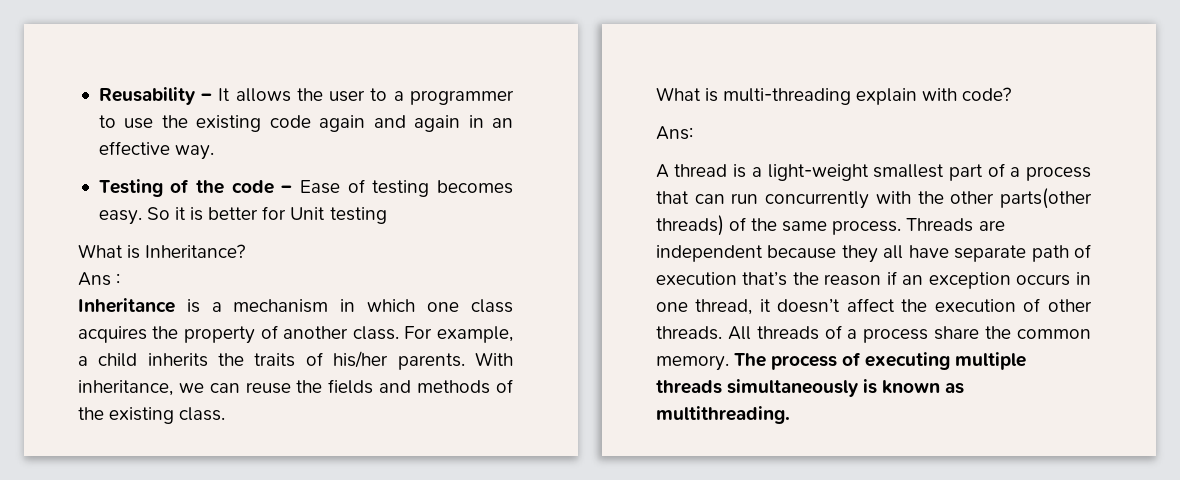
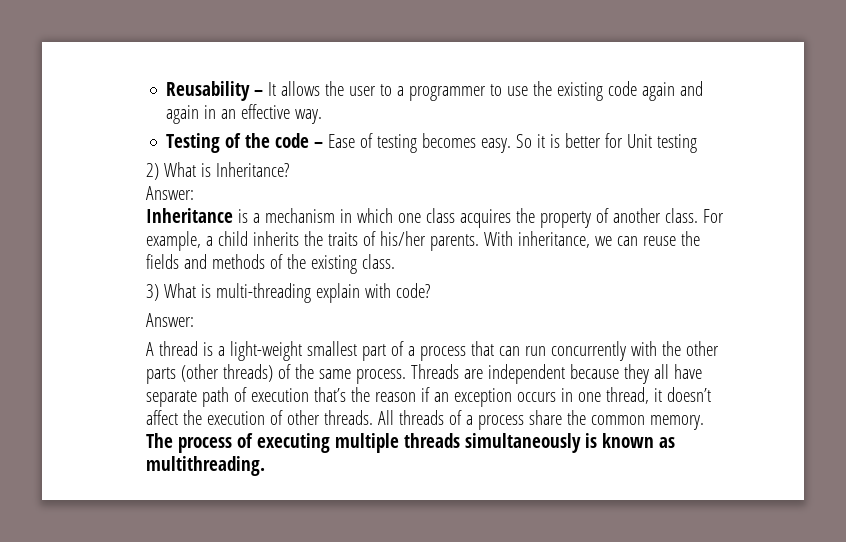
- What is Inheritance?
- Ans :
+ 2) What is Inheritance?
+ Answer:
- What is multi-threading explain with code?
- Ans:
+ 3) What is multi-threading explain with code?
+ Answer:
- A thread is a light-weight smallest part of a process that can run concurrently with the other parts(other threads) of the same process.
+ A thread is a light-weight smallest part of a process that can run concurrently with the other parts (other threads) of the same process.

